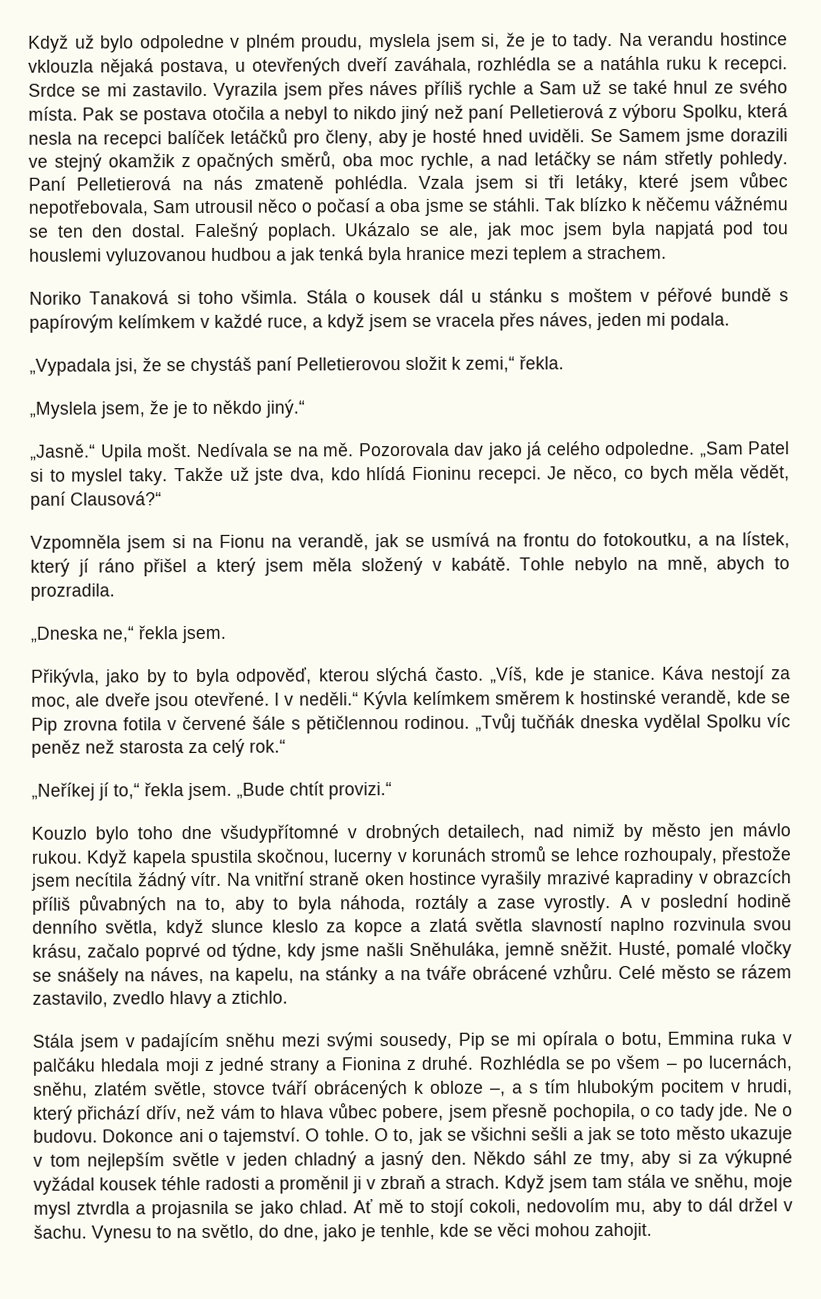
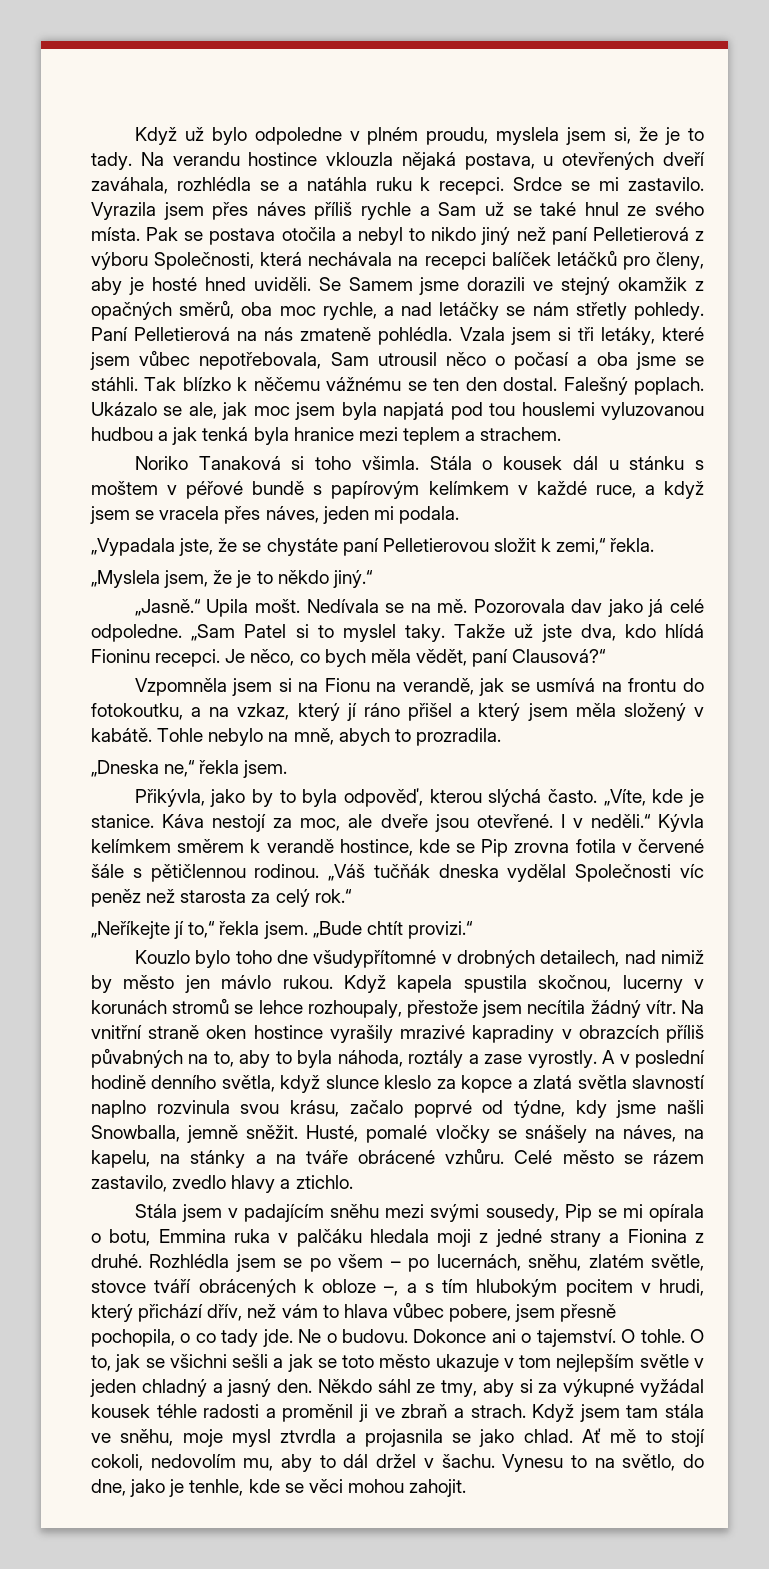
- Pak se postava otočila a nebyl to nikdo jiný než paní Pelletierová z výboru Spolku, která nesla na recepci balíček letáčků pro členy, aby je hosté hned uviděli.
+ Pak se postava otočila a nebyl to nikdo jiný než paní Pelletierová z výboru Společnosti, která nechávala na recepci balíček letáčků pro členy, aby je hosté hned uviděli.
- „Vypadala jsi, že se chystáš paní Pelletierovou složit k zemi,“ řekla.
+ „Vypadala jste, že se chystáte paní Pelletierovou složit k zemi,“ řekla.
- Pozorovala dav jako já celého odpoledne.
+ Pozorovala dav jako já celé odpoledne.
- Vzpomněla jsem si na Fionu na verandě, jak se usmívá na frontu do fotokoutku, a na lístek, který jí ráno přišel a který jsem měla složený v kabátě.
+ Vzpomněla jsem si na Fionu na verandě, jak se usmívá na frontu do fotokoutku, a na vzkaz, který jí ráno přišel a který jsem měla složený v kabátě.
- „Víš, kde je stanice.
+ „Víte, kde je stanice.
- I v neděli.“ Kývla kelímkem směrem k hostinské verandě, kde se Pip zrovna fotila v červené šále s pětičlennou rodinou.
+ I v neděli.“ Kývla kelímkem směrem k verandě hostince, kde se Pip zrovna fotila v červené šále s pětičlennou rodinou.
- „Tvůj tučňák dneska vydělal Spolku víc peněz než starosta za celý rok.“
+ „Váš tučňák dneska vydělal Společnosti víc peněz než starosta za celý rok.“
- „Neříkej jí to,“ řekla jsem.
+ „Neříkejte jí to,“ řekla jsem.
- A v poslední hodině denního světla, když slunce kleslo za kopce a zlatá světla slavností naplno rozvinula svou krásu, začalo poprvé od týdne, kdy jsme našli Sněhuláka, jemně sněžit.
+ A v poslední hodině denního světla, když slunce kleslo za kopce a zlatá světla slavností naplno rozvinula svou krásu, začalo poprvé od týdne, kdy jsme našli Snowballa, jemně sněžit.
- Rozhlédla se po všem – po lucernách, sněhu, zlatém světle, stovce tváří obrácených k obloze –, a s tím hlubokým pocitem v hrudi, který přichází dřív, než vám to hlava vůbec pobere, jsem přesně pochopila, o co tady jde.
+ Rozhlédla jsem se po všem – po lucernách, sněhu, zlatém světle, stovce tváří obrácených k obloze –, a s tím hlubokým pocitem v hrudi, který přichází dřív, než vám to hlava vůbec pobere, jsem přesně pochopila, o co tady jde.
- Někdo sáhl ze tmy, aby si za výkupné vyžádal kousek téhle radosti a proměnil ji v zbraň a strach.
+ Někdo sáhl ze tmy, aby si za výkupné vyžádal kousek téhle radosti a proměnil ji ve zbraň a strach.

